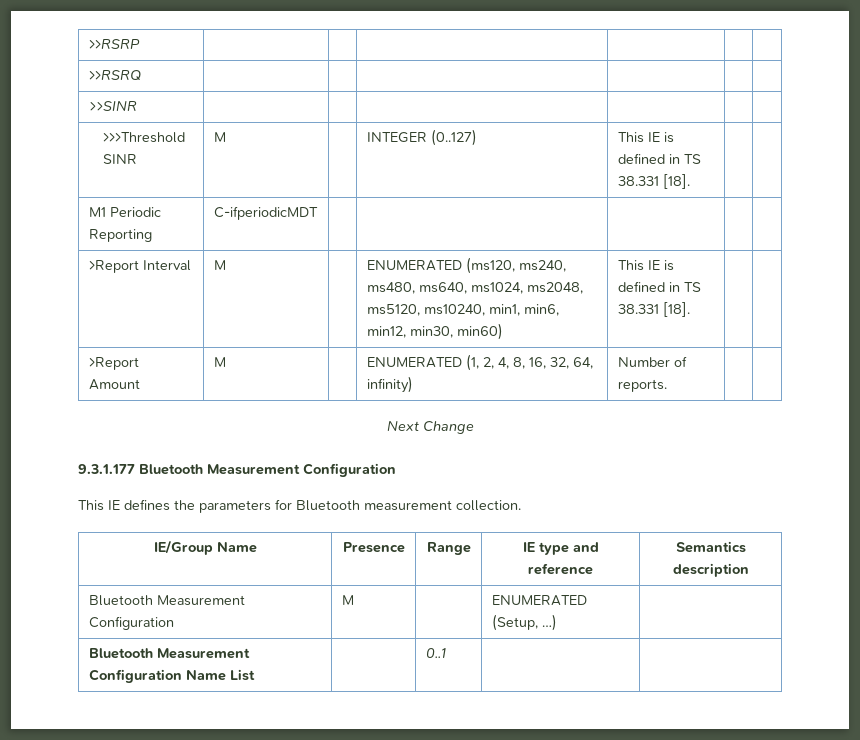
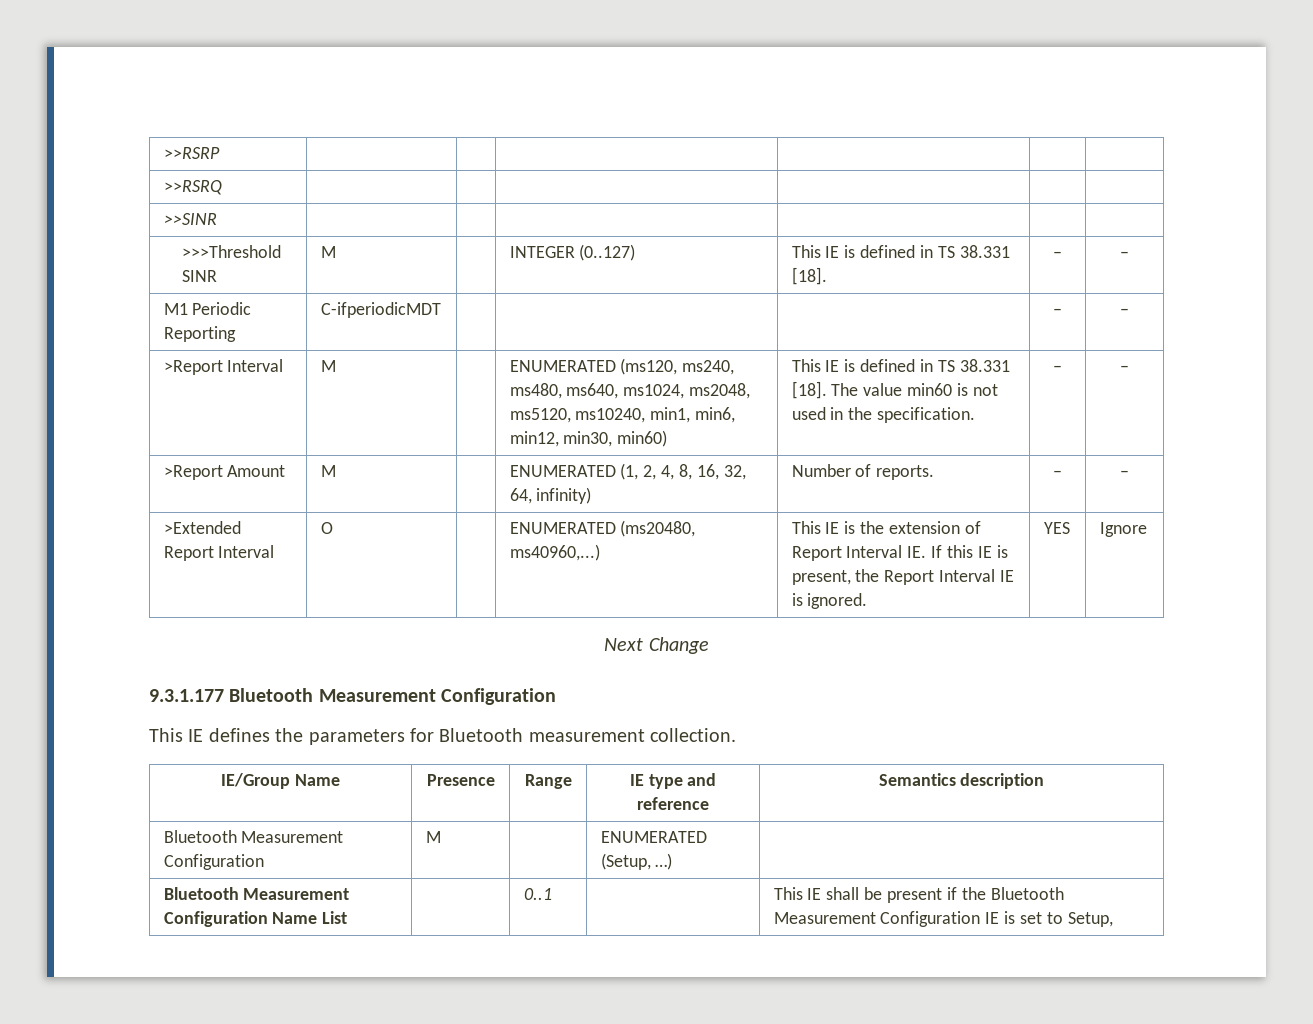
- >>>Threshold SINR | M | | INTEGER (0..127) | This IE is defined in TS 38.331 [18]. | |
+ >>>Threshold SINR | M | | INTEGER (0..127) | This IE is defined in TS 38.331 [18]. | – | –
- M1 Periodic Reporting | C-ifperiodicMDT | | | | |
+ M1 Periodic Reporting | C-ifperiodicMDT | | | | – | –
- >Report Interval | M | | ENUMERATED (ms120, ms240, ms480, ms640, ms1024, ms2048, ms5120, ms10240, min1, min6, min12, min30, min60) | This IE is defined in TS 38.331 [18]. | |
+ >Report Interval | M | | ENUMERATED (ms120, ms240, ms480, ms640, ms1024, ms2048, ms5120, ms10240, min1, min6, min12, min30, min60) | This IE is defined in TS 38.331 [18]. The value min60 is not used in the specification. | – | –
- >Report Amount | M | | ENUMERATED (1, 2, 4, 8, 16, 32, 64, infinity) | Number of reports. | |
+ >Report Amount | M | | ENUMERATED (1, 2, 4, 8, 16, 32, 64, infinity) | Number of reports. | – | –
+ >Extended Report Interval | O | | ENUMERATED (ms20480, ms40960,...) | This IE is the extension of Report Interval IE. If this IE is present, the Report Interval IE is ignored. | YES | Ignore
- Bluetooth Measurement Configuration Name List | | 0..1 | |
+ Bluetooth Measurement Configuration Name List | | 0..1 | | This IE shall be present if the Bluetooth Measurement Configuration IE is set to Setup,

